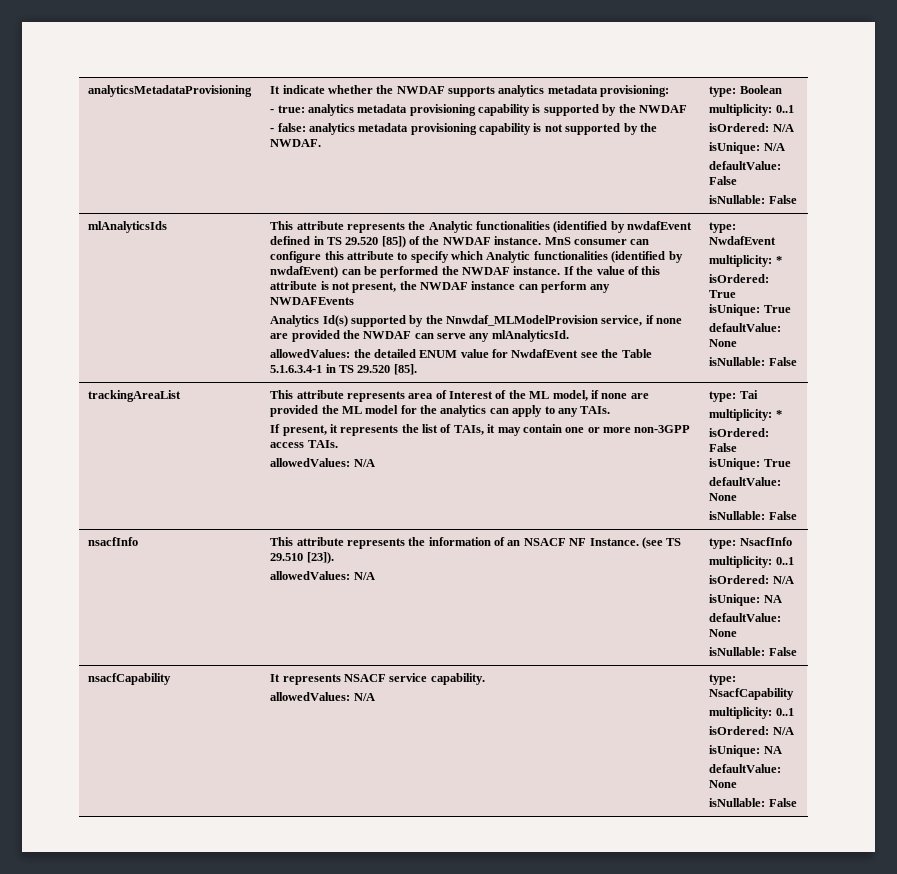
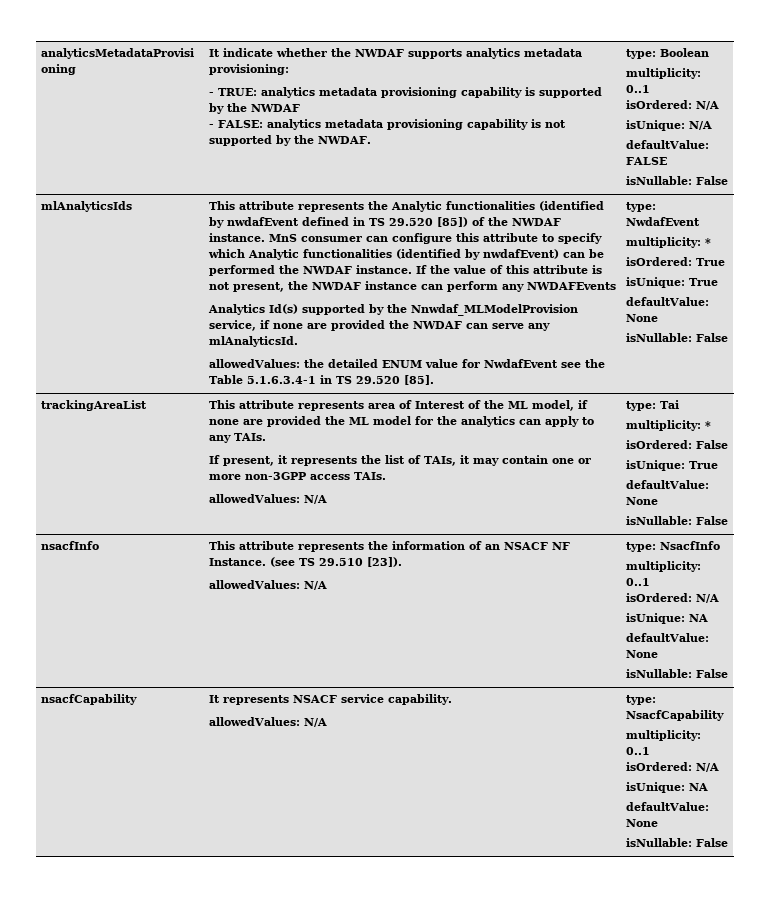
- - true: analytics metadata provisioning capability is supported by the NWDAF
+ - TRUE: analytics metadata provisioning capability is supported by the NWDAF
- - false: analytics metadata provisioning capability is not supported by the NWDAF.
+ - FALSE: analytics metadata provisioning capability is not supported by the NWDAF.
- defaultValue: False
+ defaultValue: FALSE

